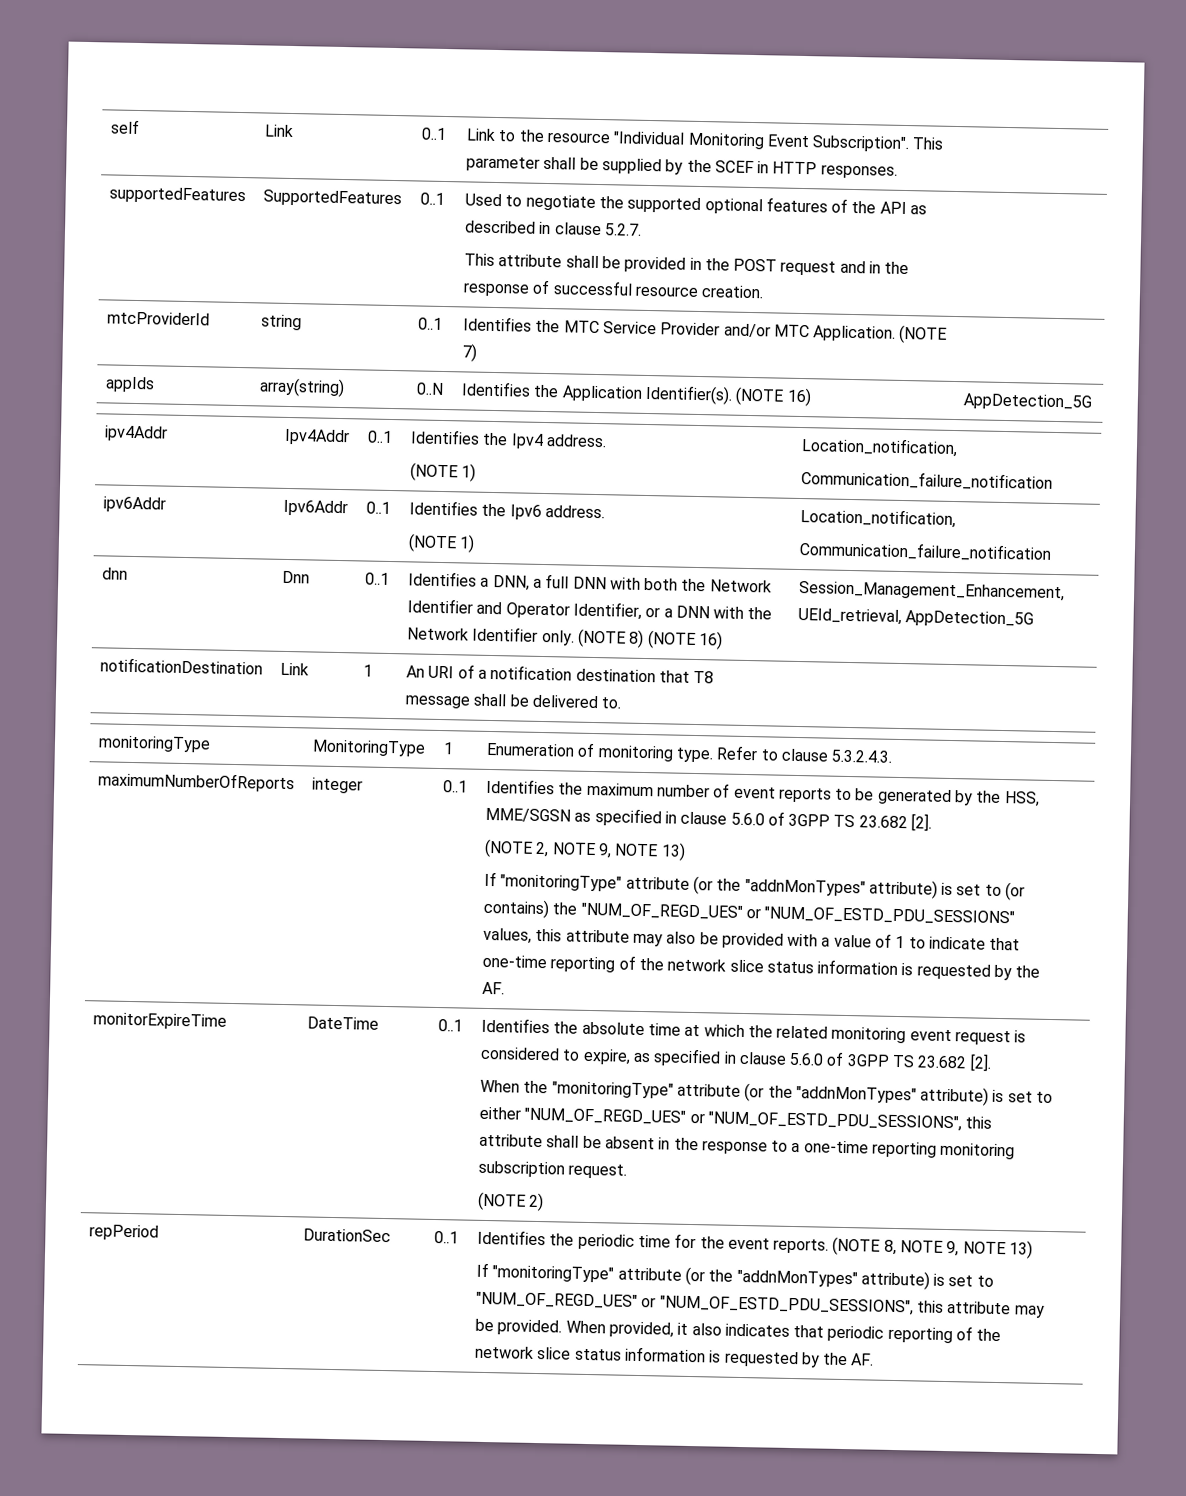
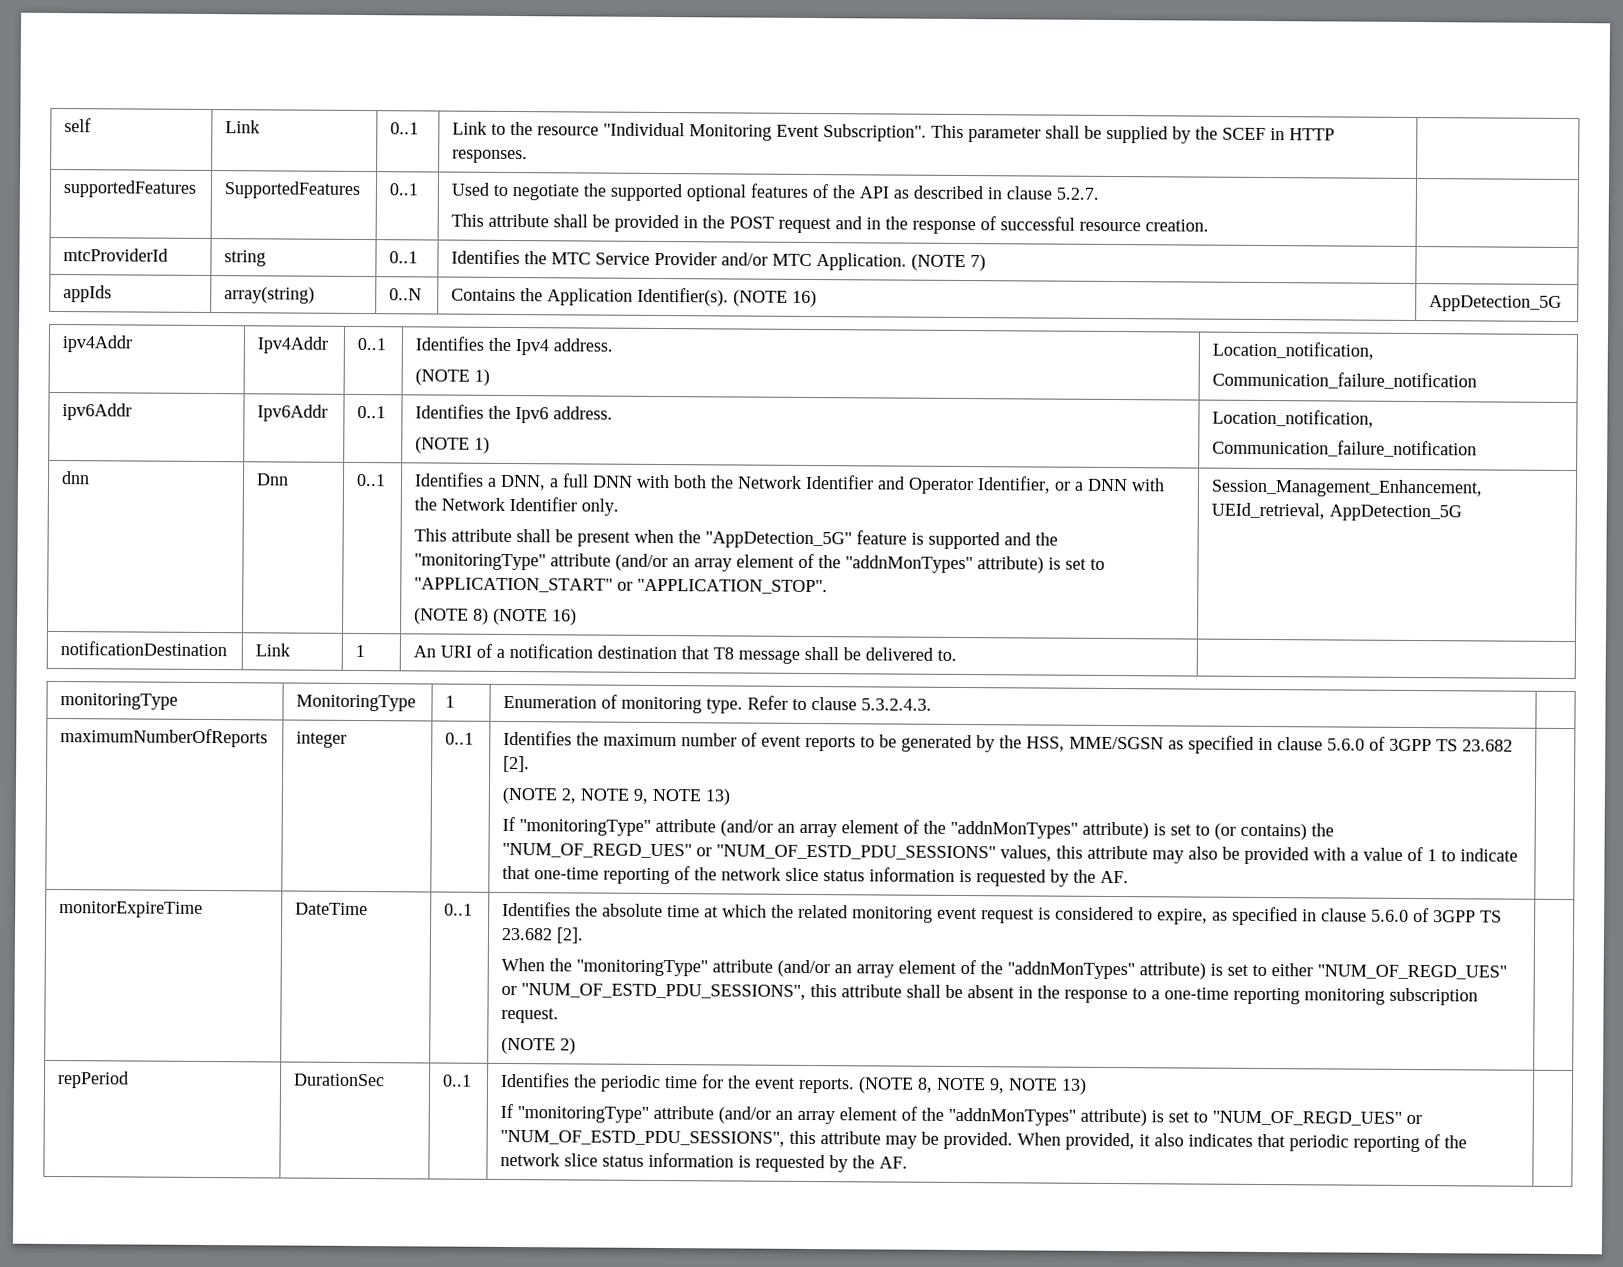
- appIds | array(string) | 0..N | Identifies the Application Identifier(s). (NOTE 16) | AppDetection_5G
+ appIds | array(string) | 0..N | Contains the Application Identifier(s). (NOTE 16) | AppDetection_5G
- Identifies a DNN, a full DNN with both the Network Identifier and Operator Identifier, or a DNN with the Network Identifier only. (NOTE 8) (NOTE 16)
+ Identifies a DNN, a full DNN with both the Network Identifier and Operator Identifier, or a DNN with the Network Identifier only.
+ This attribute shall be present when the "AppDetection_5G" feature is supported and the "monitoringType" attribute (and/or an array element of the "addnMonTypes" attribute) is set to "APPLICATION_START" or "APPLICATION_STOP".
+ (NOTE 8) (NOTE 16)
- If "monitoringType" attribute (or the "addnMonTypes" attribute) is set to (or contains) the "NUM_OF_REGD_UES" or "NUM_OF_ESTD_PDU_SESSIONS" values, this attribute may also be provided with a value of 1 to indicate that one-time reporting of the network slice status information is requested by the AF.
+ If "monitoringType" attribute (and/or an array element of the "addnMonTypes" attribute) is set to (or contains) the "NUM_OF_REGD_UES" or "NUM_OF_ESTD_PDU_SESSIONS" values, this attribute may also be provided with a value of 1 to indicate that one-time reporting of the network slice status information is requested by the AF.
- When the "monitoringType" attribute (or the "addnMonTypes" attribute) is set to either "NUM_OF_REGD_UES" or "NUM_OF_ESTD_PDU_SESSIONS", this attribute shall be absent in the response to a one-time reporting monitoring subscription request.
+ When the "monitoringType" attribute (and/or an array element of the "addnMonTypes" attribute) is set to either "NUM_OF_REGD_UES" or "NUM_OF_ESTD_PDU_SESSIONS", this attribute shall be absent in the response to a one-time reporting monitoring subscription request.
- If "monitoringType" attribute (or the "addnMonTypes" attribute) is set to "NUM_OF_REGD_UES" or "NUM_OF_ESTD_PDU_SESSIONS", this attribute may be provided.
+ If "monitoringType" attribute (and/or an array element of the "addnMonTypes" attribute) is set to "NUM_OF_REGD_UES" or "NUM_OF_ESTD_PDU_SESSIONS", this attribute may be provided.

